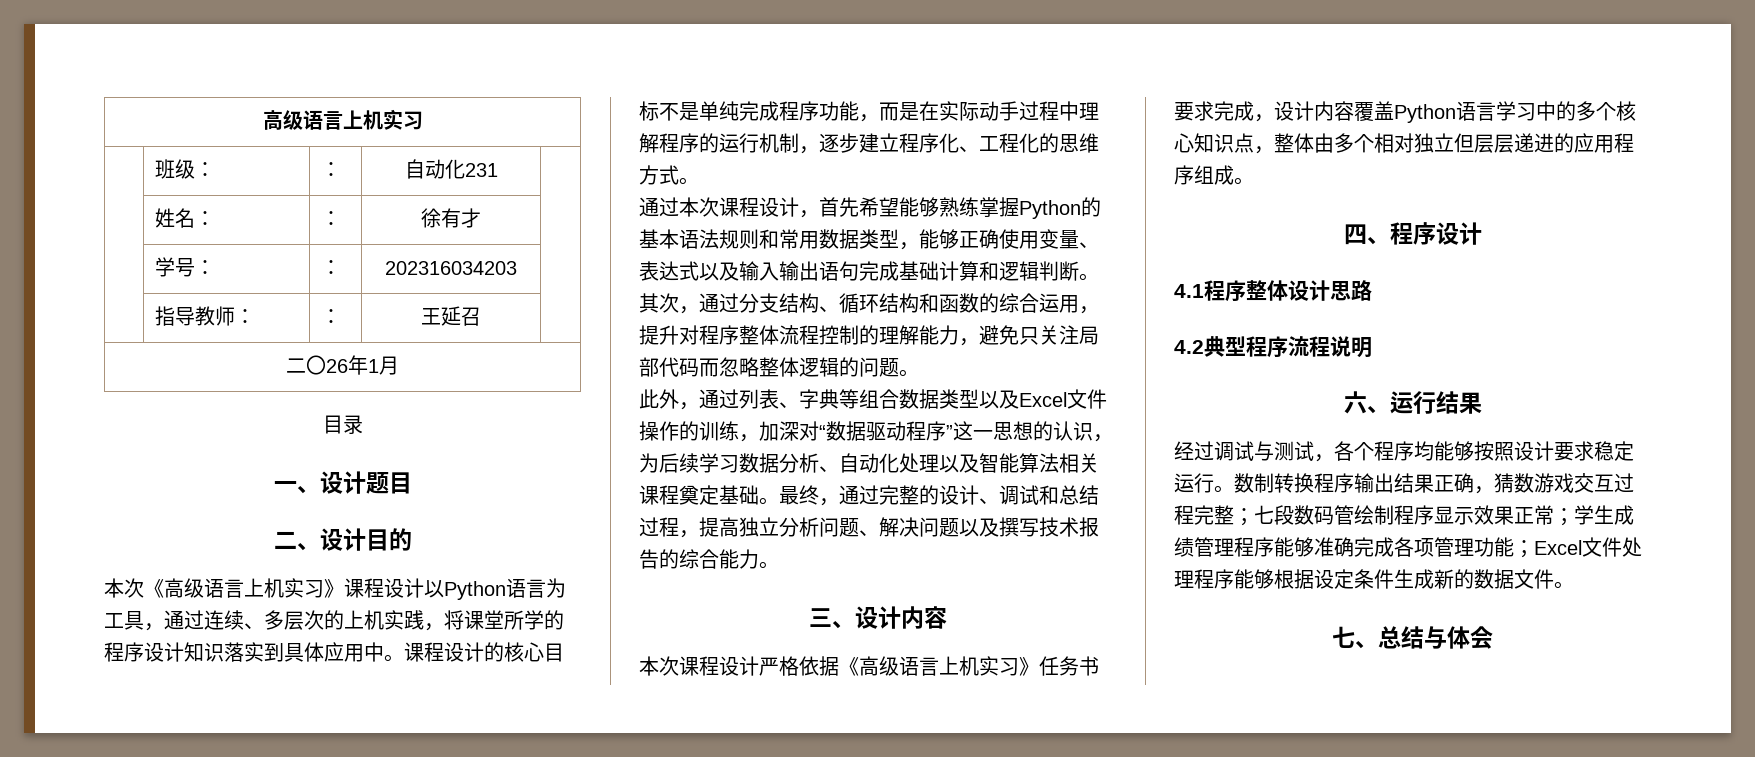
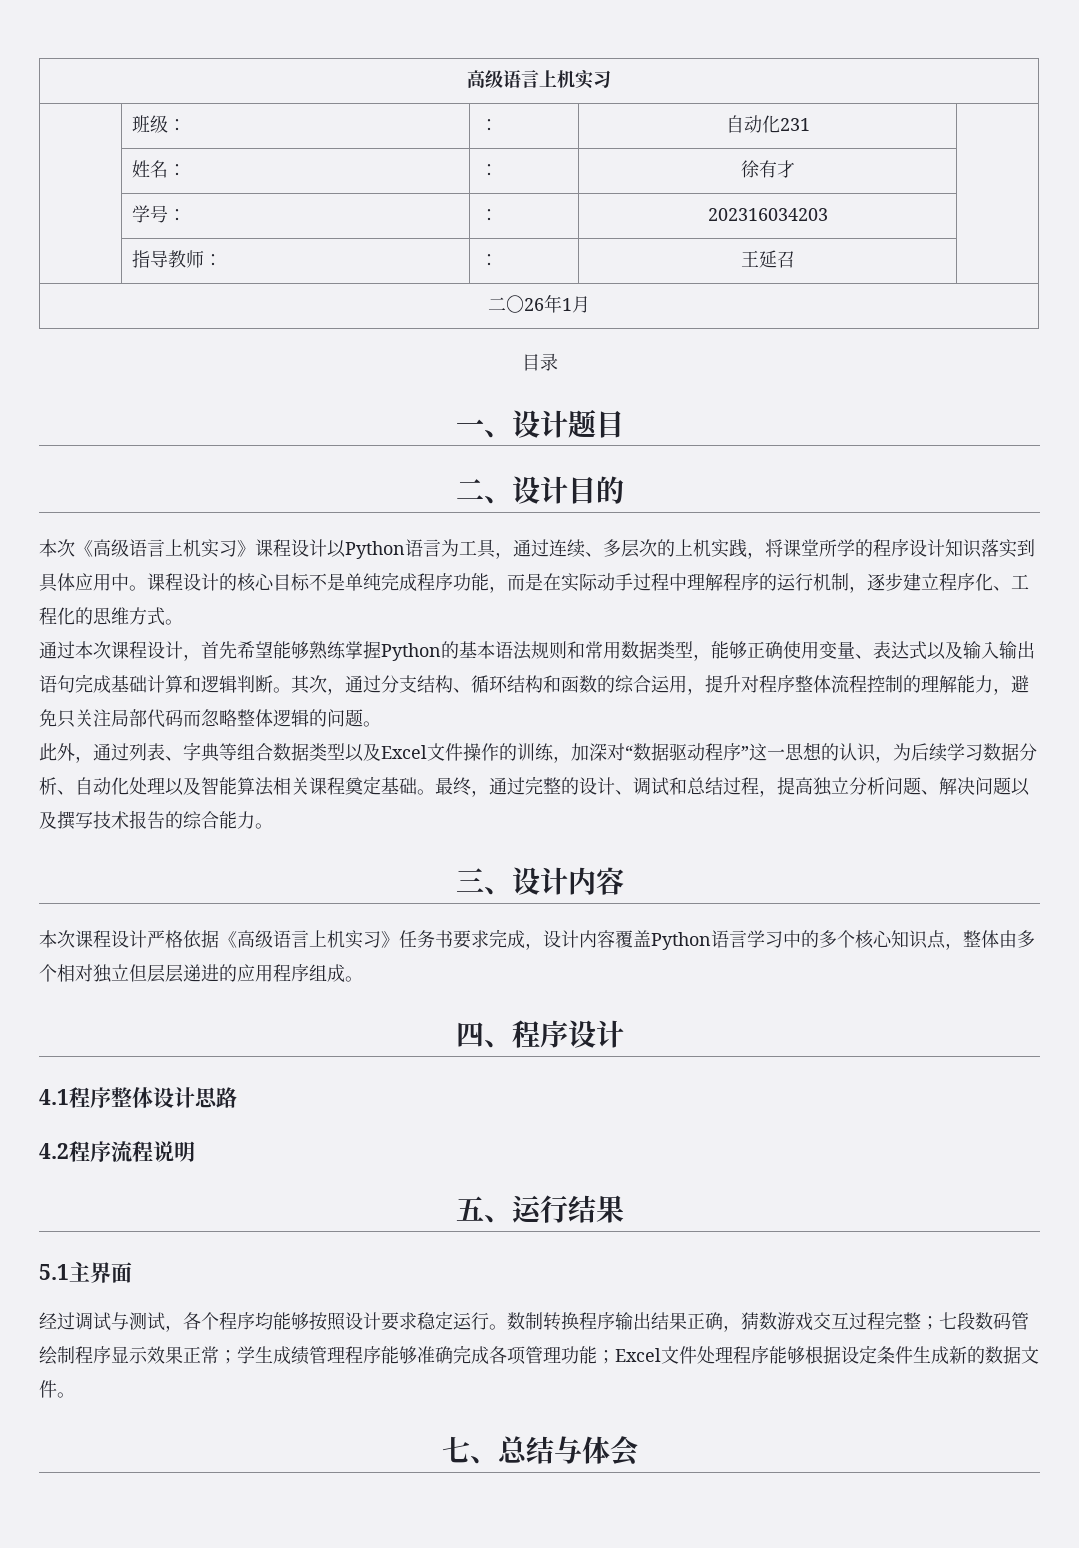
- 4.2典型程序流程说明
+ 4.2程序流程说明
- 六、运行结果
+ 五、运行结果
+ 5.1主界面

